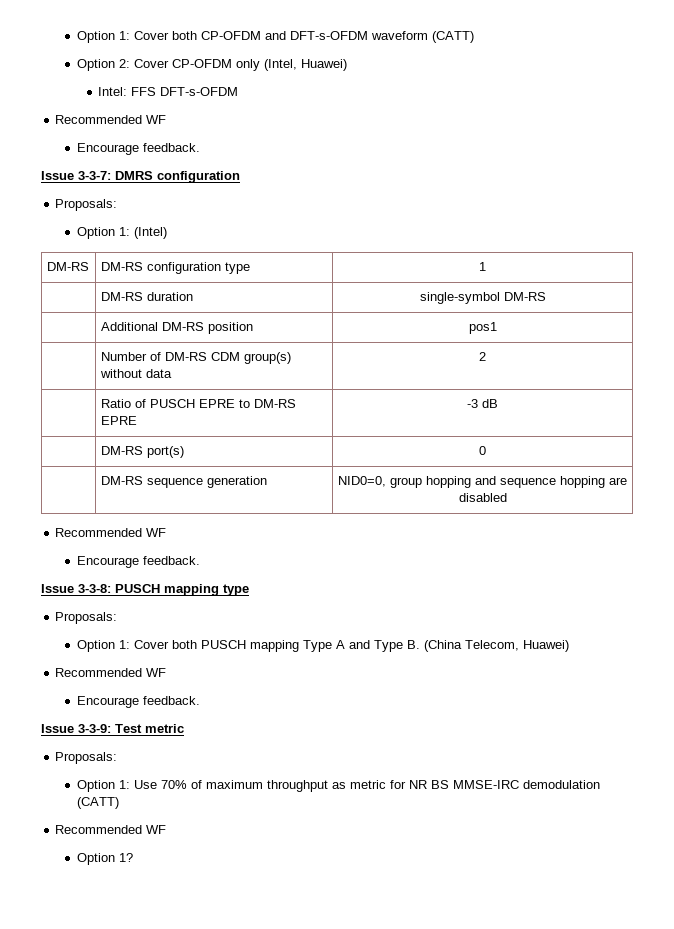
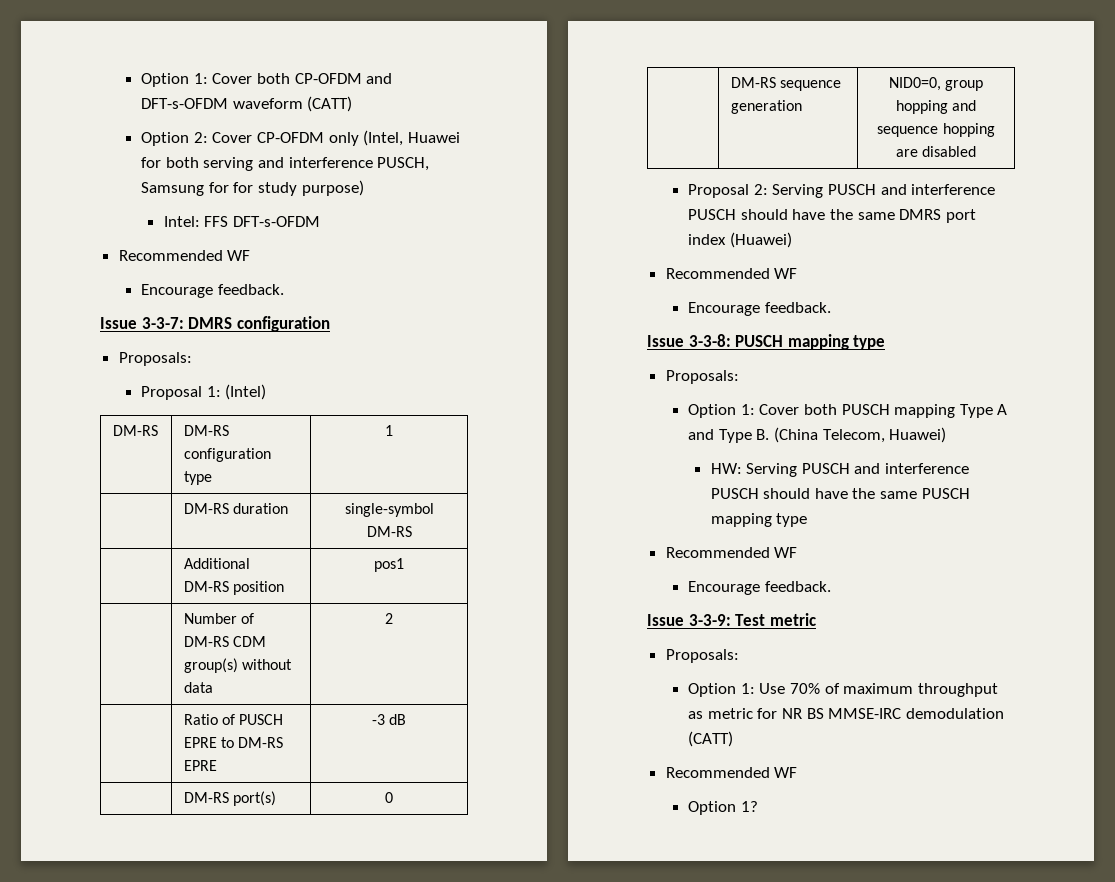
- Option 2: Cover CP-OFDM only (Intel, Huawei)
+ Option 2: Cover CP-OFDM only (Intel, Huawei for both serving and interference PUSCH, Samsung for for study purpose)
- Option 1: (Intel)
+ Proposal 1: (Intel)
+ Proposal 2: Serving PUSCH and interference PUSCH should have the same DMRS port index (Huawei)
+ HW: Serving PUSCH and interference PUSCH should have the same PUSCH mapping type

